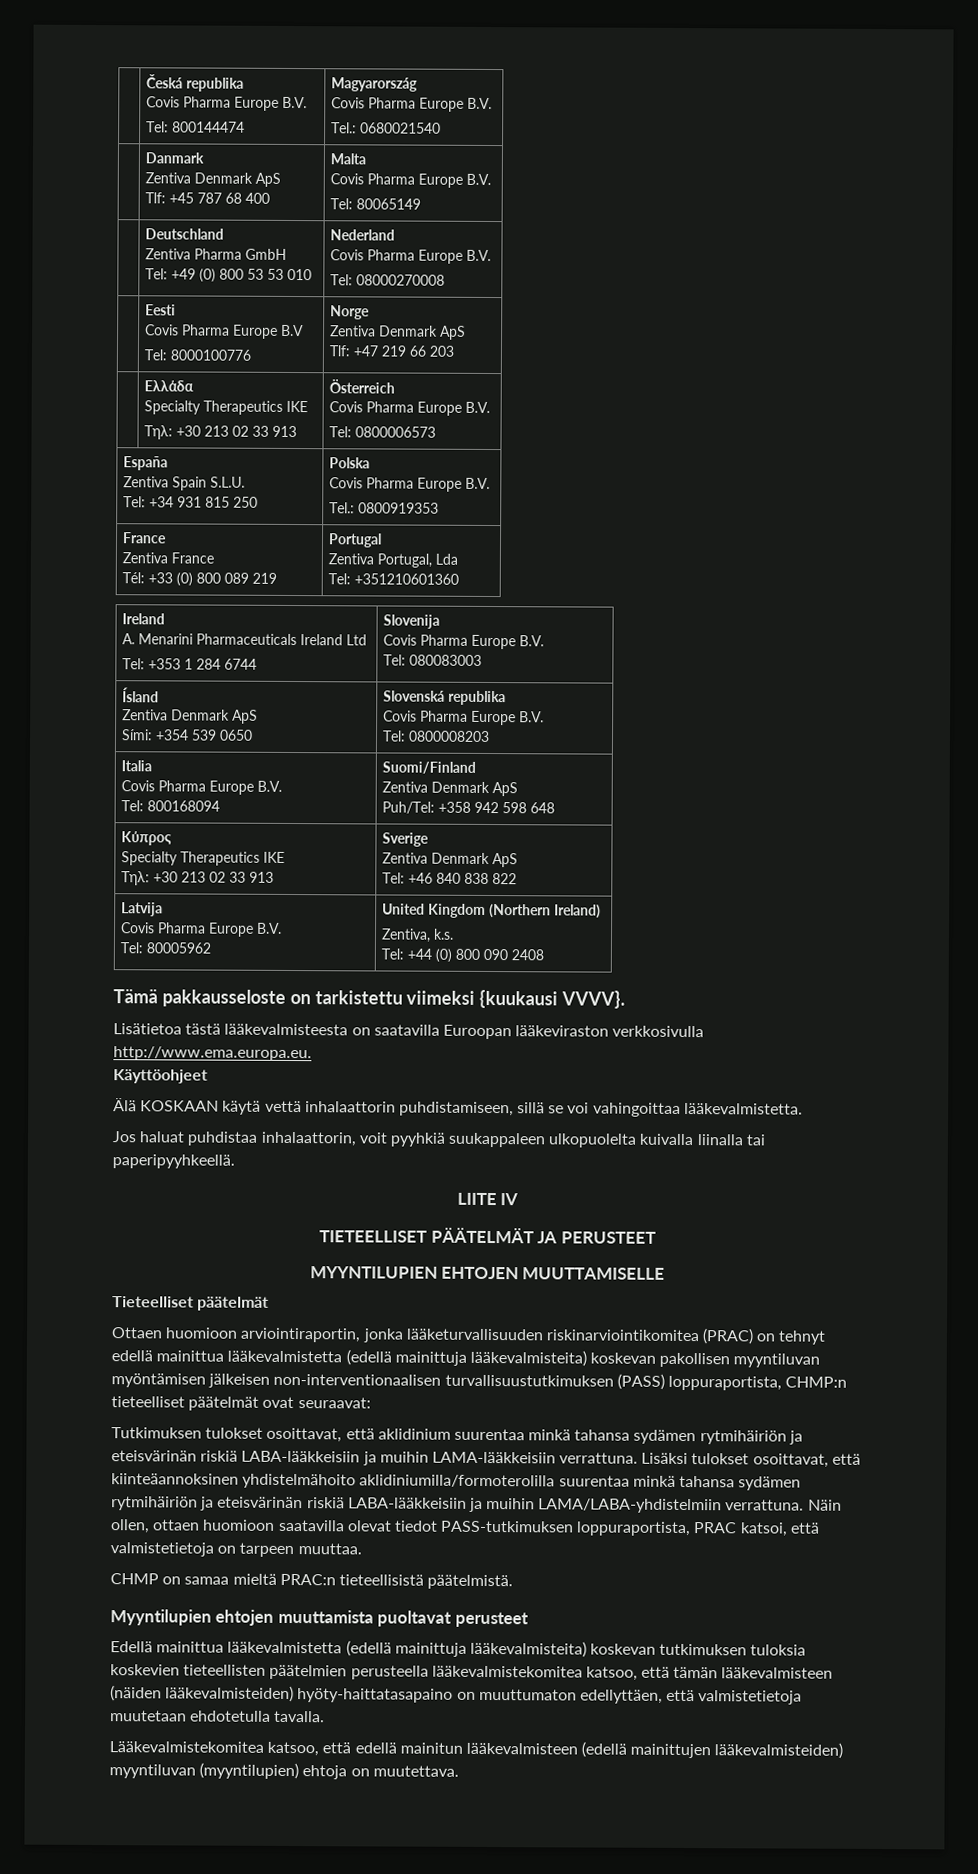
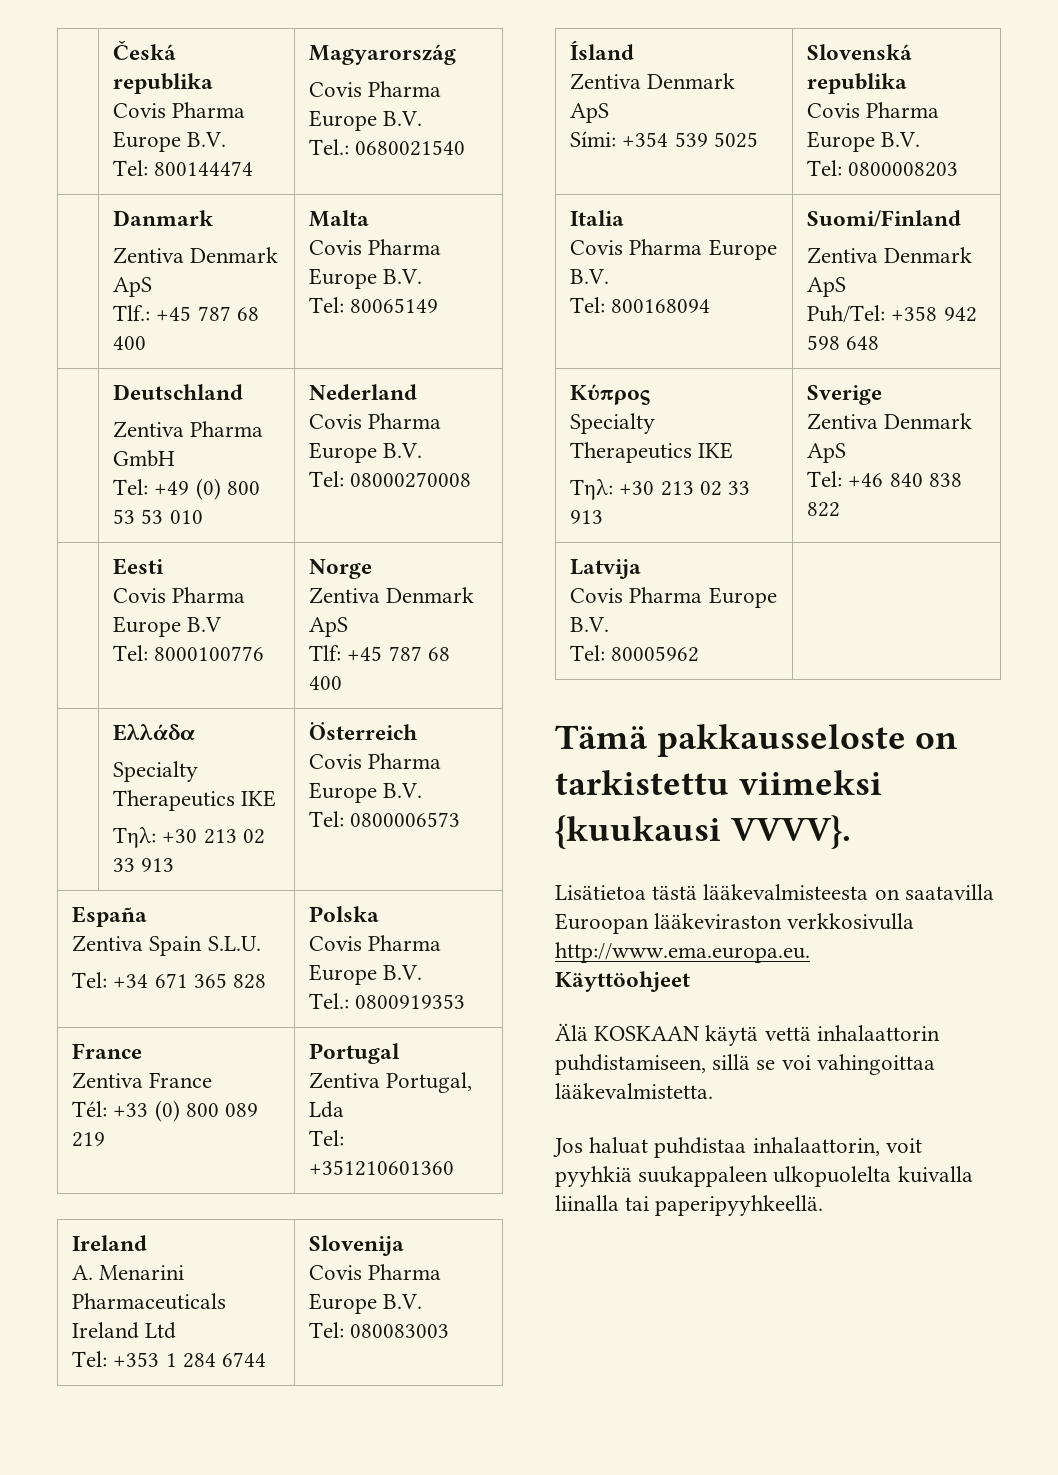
  | Danmark
  Zentiva Denmark ApS
- Tlf: +45 787 68 400 | Malta
+ Tlf.: +45 787 68 400 | Malta
  | Eesti
  Covis Pharma Europe B.V
  Tel: 8000100776 | Norge
  Zentiva Denmark ApS
- Tlf: +47 219 66 203
+ Tlf: +45 787 68 400
  España
  Zentiva Spain S.L.U.
- Tel: +34 931 815 250 | Polska
+ Tel: +34 671 365 828 | Polska
  Ísland
  Zentiva Denmark ApS
- Sími: +354 539 0650 | Slovenská republika
+ Sími: +354 539 5025 | Slovenská republika
  Latvija
  Covis Pharma Europe B.V.
- Tel: 80005962 | United Kingdom (Northern Ireland)
- Zentiva, k.s.
- Tel: +44 (0) 800 090 2408
+ Tel: 80005962 |
- LIITE IV
- TIETEELLISET PÄÄTELMÄT JA PERUSTEET
- MYYNTILUPIEN EHTOJEN MUUTTAMISELLE
- Tieteelliset päätelmät
- Ottaen huomioon arviointiraportin, jonka lääketurvallisuuden riskinarviointikomitea (PRAC) on tehnyt edellä mainittua lääkevalmistetta (edellä mainittuja lääkevalmisteita) koskevan pakollisen myyntiluvan myöntämisen jälkeisen non-interventionaalisen turvallisuustutkimuksen (PASS) loppuraportista, CHMP:n tieteelliset päätelmät ovat seuraavat:
- Tutkimuksen tulokset osoittavat, että aklidinium suurentaa minkä tahansa sydämen rytmihäiriön ja eteisvärinän riskiä LABA-lääkkeisiin ja muihin LAMA-lääkkeisiin verrattuna. Lisäksi tulokset osoittavat, että kiinteäannoksinen yhdistelmähoito aklidiniumilla/formoterolilla suurentaa minkä tahansa sydämen rytmihäiriön ja eteisvärinän riskiä LABA-lääkkeisiin ja muihin LAMA/LABA-yhdistelmiin verrattuna. Näin ollen, ottaen huomioon saatavilla olevat tiedot PASS-tutkimuksen loppuraportista, PRAC katsoi, että valmistetietoja on tarpeen muuttaa.
- CHMP on samaa mieltä PRAC:n tieteellisistä päätelmistä.
- Myyntilupien ehtojen muuttamista puoltavat perusteet
- Edellä mainittua lääkevalmistetta (edellä mainittuja lääkevalmisteita) koskevan tutkimuksen tuloksia koskevien tieteellisten päätelmien perusteella lääkevalmistekomitea katsoo, että tämän lääkevalmisteen (näiden lääkevalmisteiden) hyöty-haittatasapaino on muuttumaton edellyttäen, että valmistetietoja muutetaan ehdotetulla tavalla.
- Lääkevalmistekomitea katsoo, että edellä mainitun lääkevalmisteen (edellä mainittujen lääkevalmisteiden) myyntiluvan (myyntilupien) ehtoja on muutettava.

